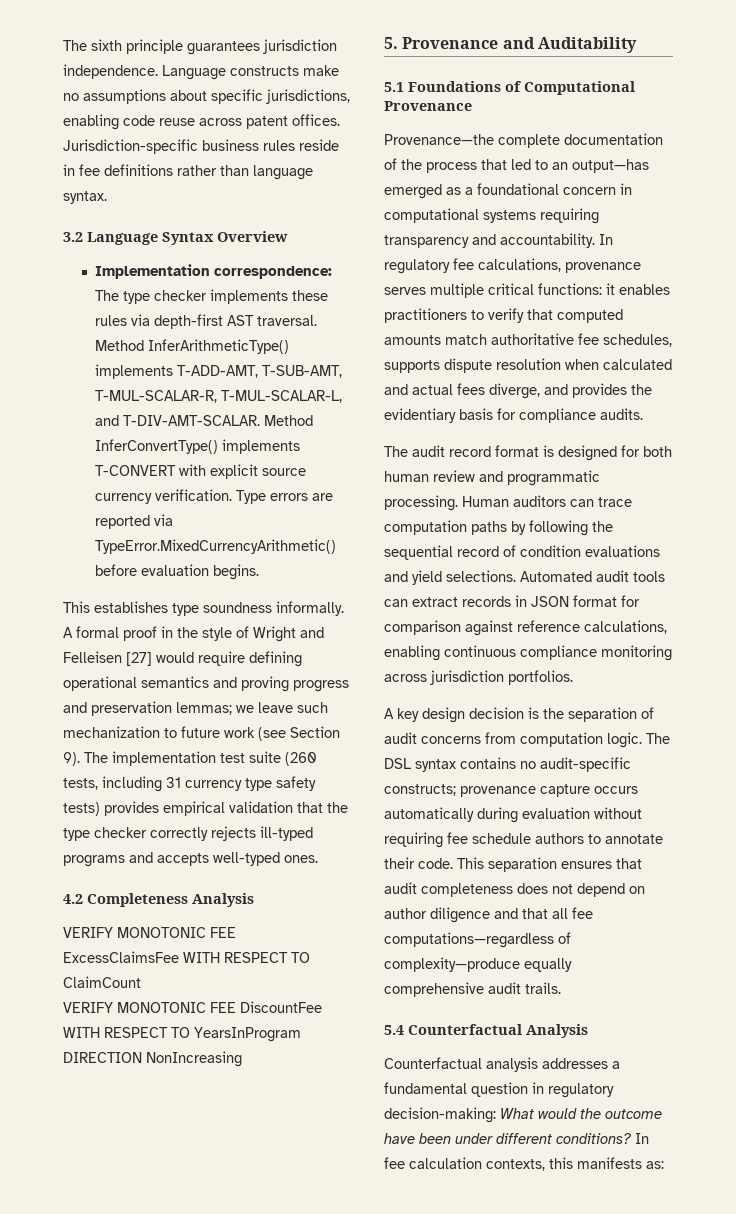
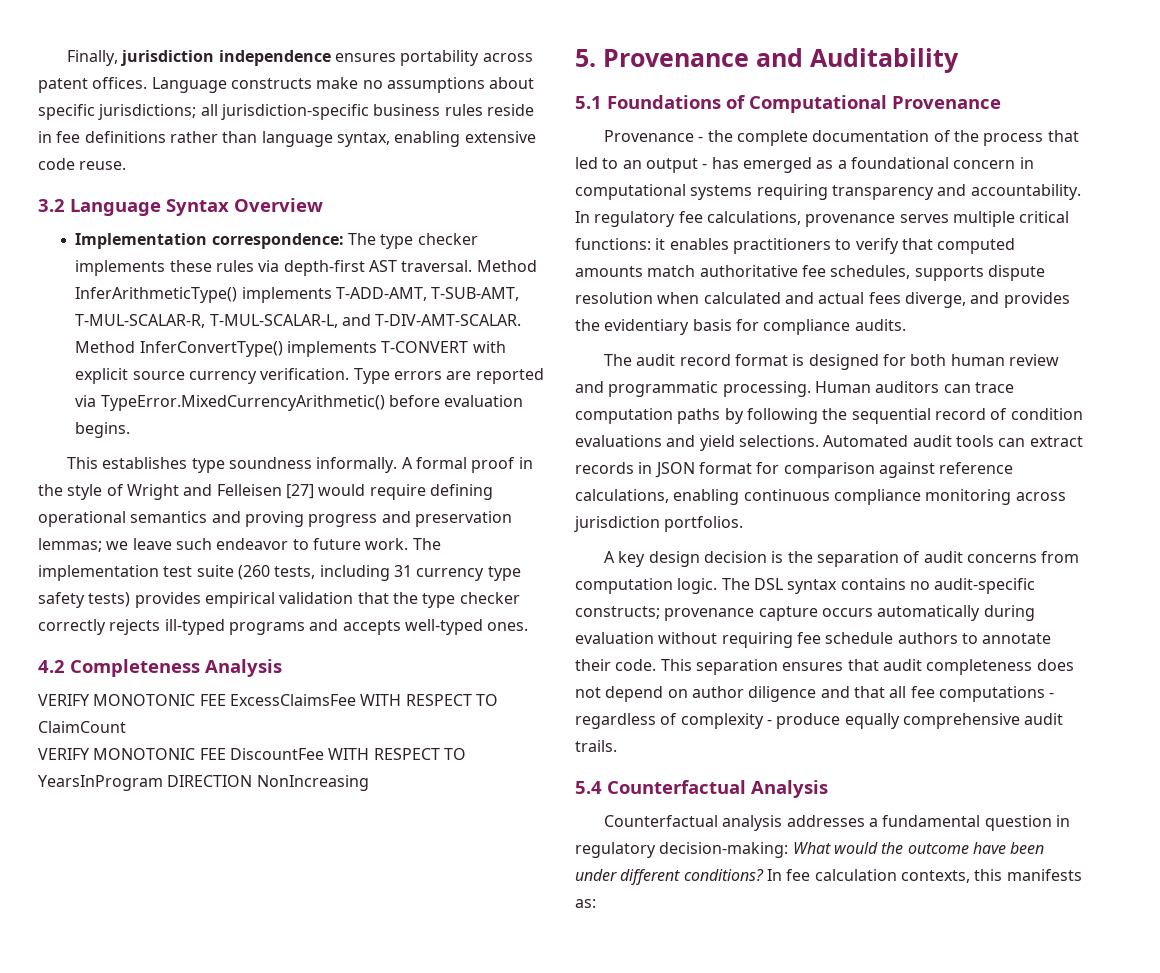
- The sixth principle guarantees jurisdiction independence.
+ Finally, jurisdiction independence ensures portability across patent offices.
- Language constructs make no assumptions about specific jurisdictions, enabling code reuse across patent offices. Jurisdiction-specific business rules reside in fee definitions rather than language syntax.
+ Language constructs make no assumptions about specific jurisdictions; all jurisdiction-specific business rules reside in fee definitions rather than language syntax, enabling extensive code reuse.
- A formal proof in the style of Wright and Felleisen [27] would require defining operational semantics and proving progress and preservation lemmas; we leave such mechanization to future work (see Section 9).
+ A formal proof in the style of Wright and Felleisen [27] would require defining operational semantics and proving progress and preservation lemmas; we leave such endeavor to future work.
- Provenance—the complete documentation of the process that led to an output—has emerged as a foundational concern in computational systems requiring transparency and accountability.
+ Provenance - the complete documentation of the process that led to an output - has emerged as a foundational concern in computational systems requiring transparency and accountability.
- This separation ensures that audit completeness does not depend on author diligence and that all fee computations—regardless of complexity—produce equally comprehensive audit trails.
+ This separation ensures that audit completeness does not depend on author diligence and that all fee computations - regardless of complexity - produce equally comprehensive audit trails.

